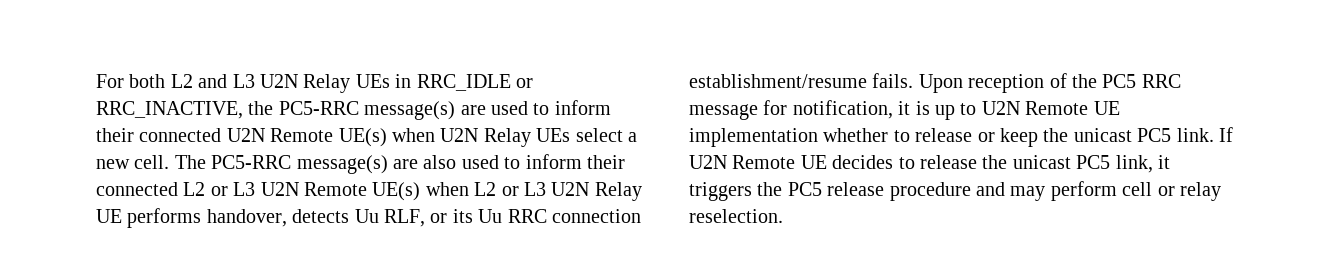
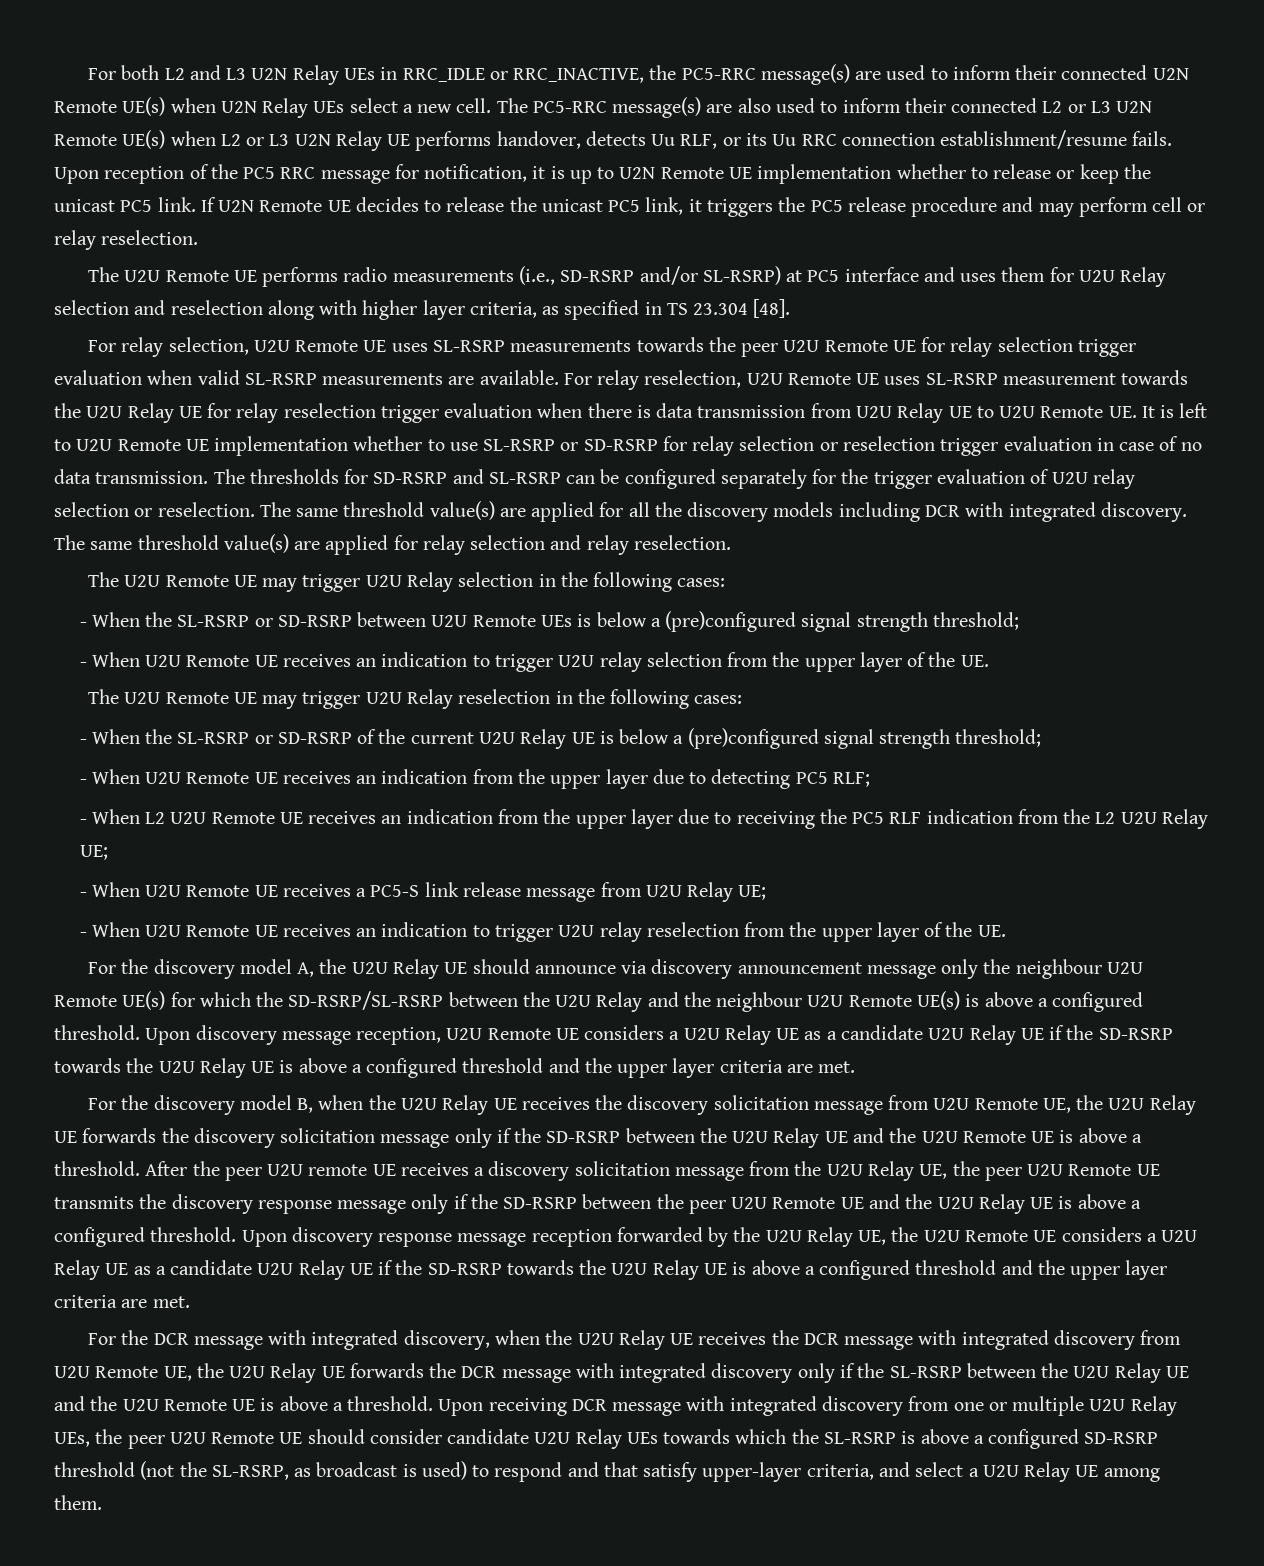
+ The U2U Remote UE performs radio measurements (i.e., SD-RSRP and/or SL-RSRP) at PC5 interface and uses them for U2U Relay selection and reselection along with higher layer criteria, as specified in TS 23.304 [48].
+ For relay selection, U2U Remote UE uses SL-RSRP measurements towards the peer U2U Remote UE for relay selection trigger evaluation when valid SL-RSRP measurements are available. For relay reselection, U2U Remote UE uses SL-RSRP measurement towards the U2U Relay UE for relay reselection trigger evaluation when there is data transmission from U2U Relay UE to U2U Remote UE. It is left to U2U Remote UE implementation whether to use SL-RSRP or SD-RSRP for relay selection or reselection trigger evaluation in case of no data transmission. The thresholds for SD-RSRP and SL-RSRP can be configured separately for the trigger evaluation of U2U relay selection or reselection. The same threshold value(s) are applied for all the discovery models including DCR with integrated discovery. The same threshold value(s) are applied for relay selection and relay reselection.
+ The U2U Remote UE may trigger U2U Relay selection in the following cases:
+ - When the SL-RSRP or SD-RSRP between U2U Remote UEs is below a (pre)configured signal strength threshold;
+ - When U2U Remote UE receives an indication to trigger U2U relay selection from the upper layer of the UE.
+ The U2U Remote UE may trigger U2U Relay reselection in the following cases:
+ - When the SL-RSRP or SD-RSRP of the current U2U Relay UE is below a (pre)configured signal strength threshold;
+ - When U2U Remote UE receives an indication from the upper layer due to detecting PC5 RLF;
+ - When L2 U2U Remote UE receives an indication from the upper layer due to receiving the PC5 RLF indication from the L2 U2U Relay UE;
+ - When U2U Remote UE receives a PC5-S link release message from U2U Relay UE;
+ - When U2U Remote UE receives an indication to trigger U2U relay reselection from the upper layer of the UE.
+ For the discovery model A, the U2U Relay UE should announce via discovery announcement message only the neighbour U2U Remote UE(s) for which the SD-RSRP/SL-RSRP between the U2U Relay and the neighbour U2U Remote UE(s) is above a configured threshold. Upon discovery message reception, U2U Remote UE considers a U2U Relay UE as a candidate U2U Relay UE if the SD-RSRP towards the U2U Relay UE is above a configured threshold and the upper layer criteria are met.
+ For the discovery model B, when the U2U Relay UE receives the discovery solicitation message from U2U Remote UE, the U2U Relay UE forwards the discovery solicitation message only if the SD-RSRP between the U2U Relay UE and the U2U Remote UE is above a threshold. After the peer U2U remote UE receives a discovery solicitation message from the U2U Relay UE, the peer U2U Remote UE transmits the discovery response message only if the SD-RSRP between the peer U2U Remote UE and the U2U Relay UE is above a configured threshold. Upon discovery response message reception forwarded by the U2U Relay UE, the U2U Remote UE considers a U2U Relay UE as a candidate U2U Relay UE if the SD-RSRP towards the U2U Relay UE is above a configured threshold and the upper layer criteria are met.
+ For the DCR message with integrated discovery, when the U2U Relay UE receives the DCR message with integrated discovery from U2U Remote UE, the U2U Relay UE forwards the DCR message with integrated discovery only if the SL-RSRP between the U2U Relay UE and the U2U Remote UE is above a threshold. Upon receiving DCR message with integrated discovery from one or multiple U2U Relay UEs, the peer U2U Remote UE should consider candidate U2U Relay UEs towards which the SL-RSRP is above a configured SD-RSRP threshold (not the SL-RSRP, as broadcast is used) to respond and that satisfy upper-layer criteria, and select a U2U Relay UE among them.

